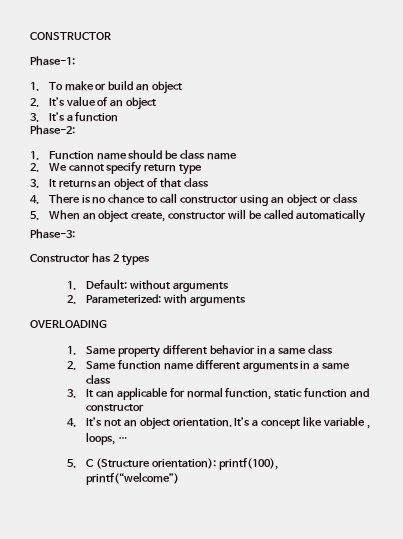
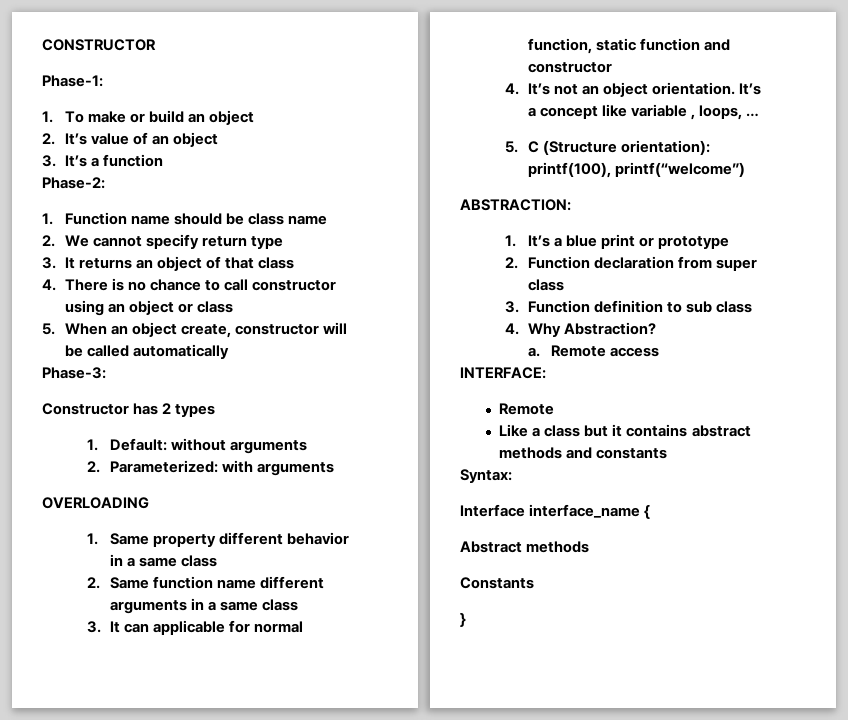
+ ABSTRACTION:
+ 1. It’s a blue print or prototype
+ 2. Function declaration from super class
+ 3. Function definition to sub class
+ 4. Why Abstraction?
+ a. Remote access
+ INTERFACE:
+ Remote
+ Like a class but it contains abstract methods and constants
+ Syntax:
+ Interface interface_name {
+ Abstract methods
+ Constants
+ }

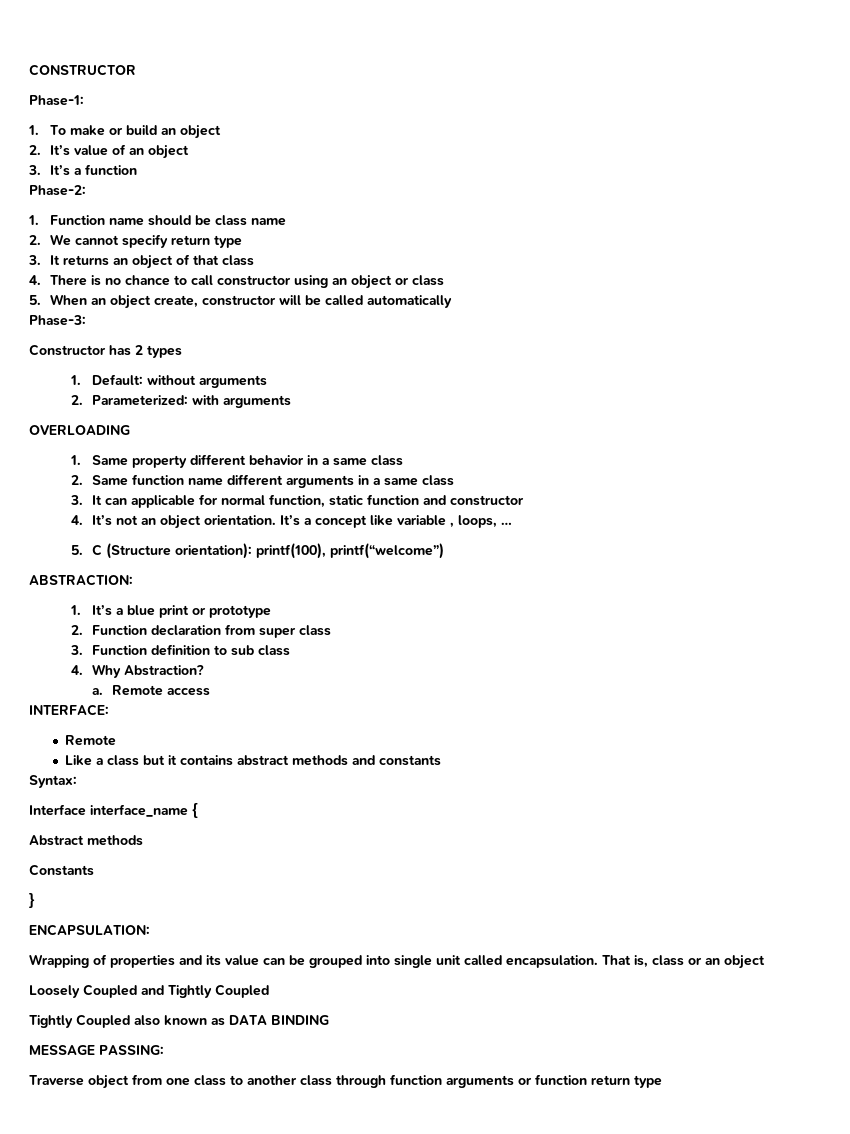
+ ENCAPSULATION:
+ Wrapping of properties and its value can be grouped into single unit called encapsulation. That is, class or an object
+ Loosely Coupled and Tightly Coupled
+ Tightly Coupled also known as DATA BINDING
+ MESSAGE PASSING:
+ Traverse object from one class to another class through function arguments or function return type

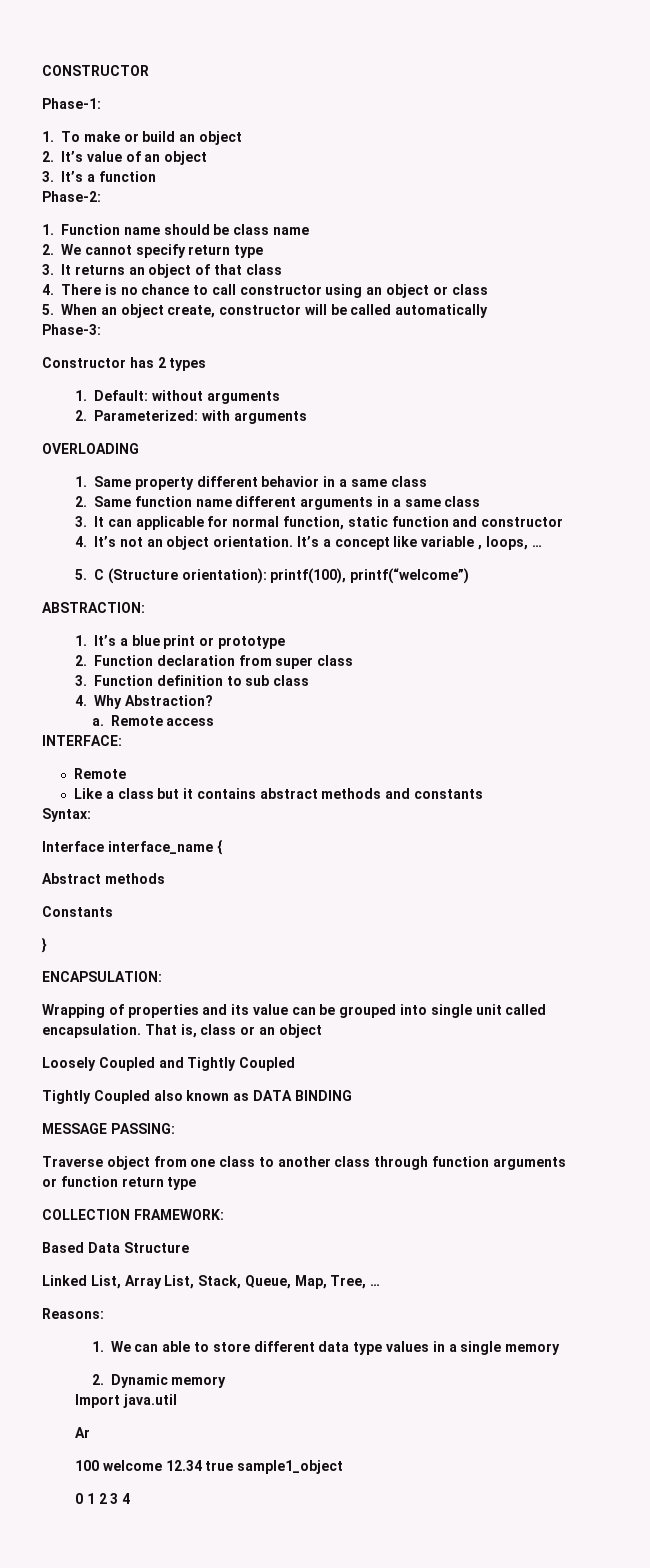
+ COLLECTION FRAMEWORK:
+ Based Data Structure
+ Linked List, Array List, Stack, Queue, Map, Tree, …
+ Reasons:
+ 1. We can able to store different data type values in a single memory
+ 2. Dynamic memory
+ Import java.util
+ Ar
+ 100 welcome 12.34 true sample1_object
+ 0 1 2 3 4

